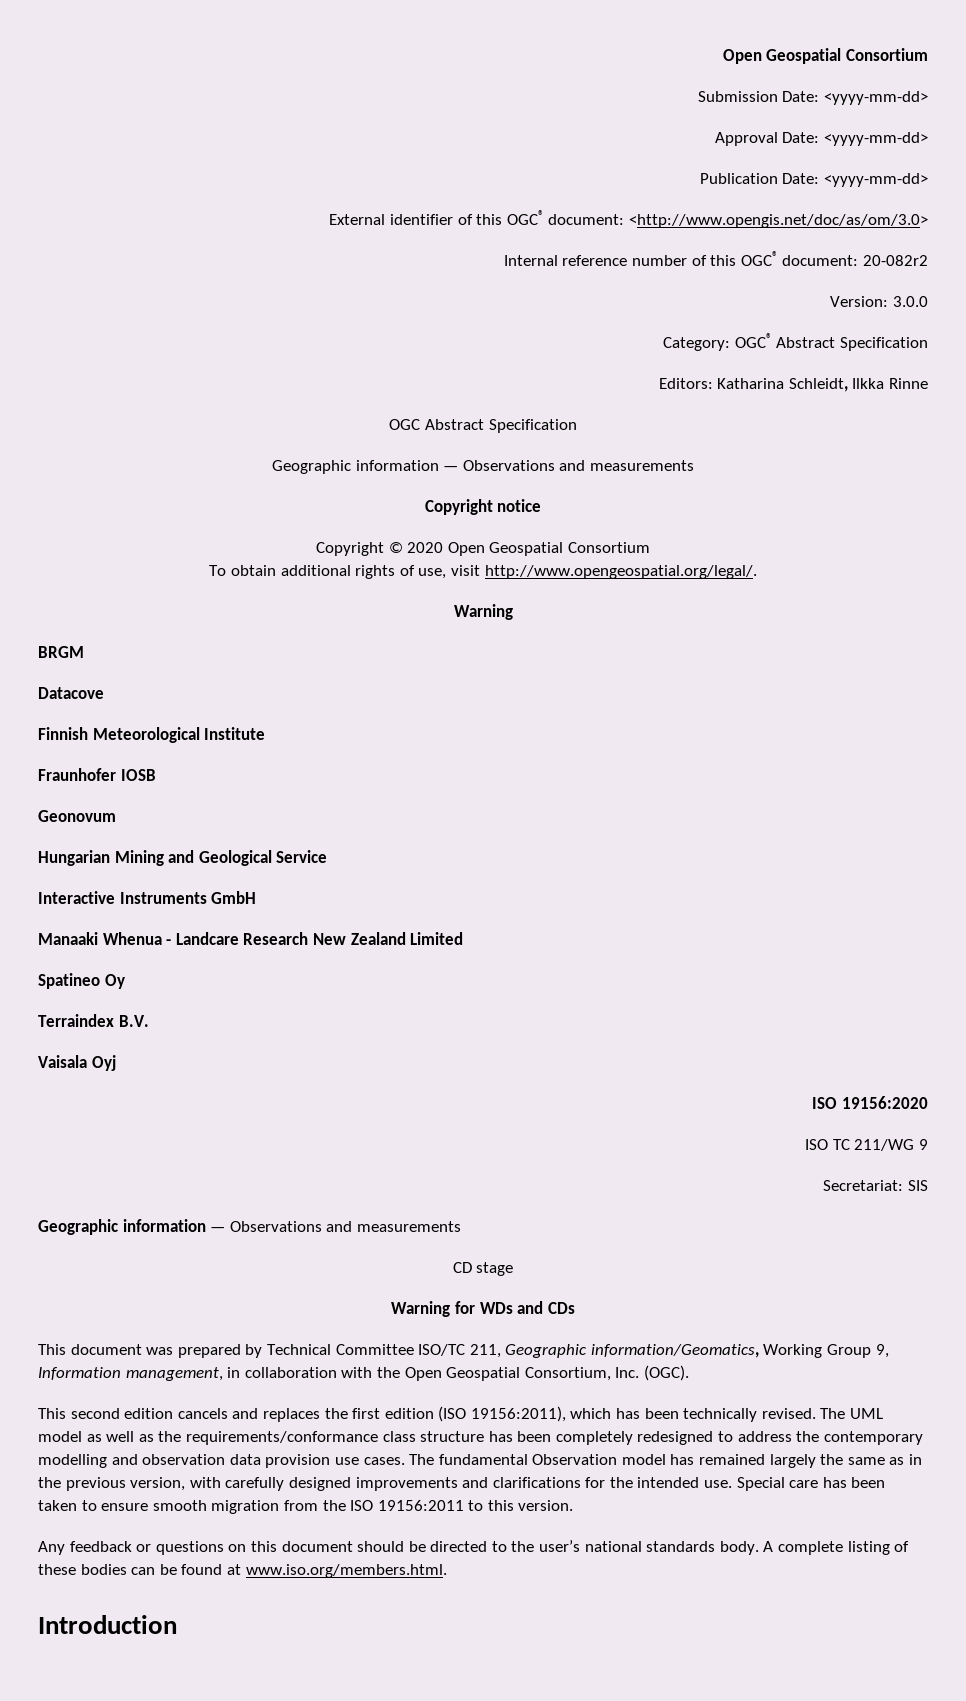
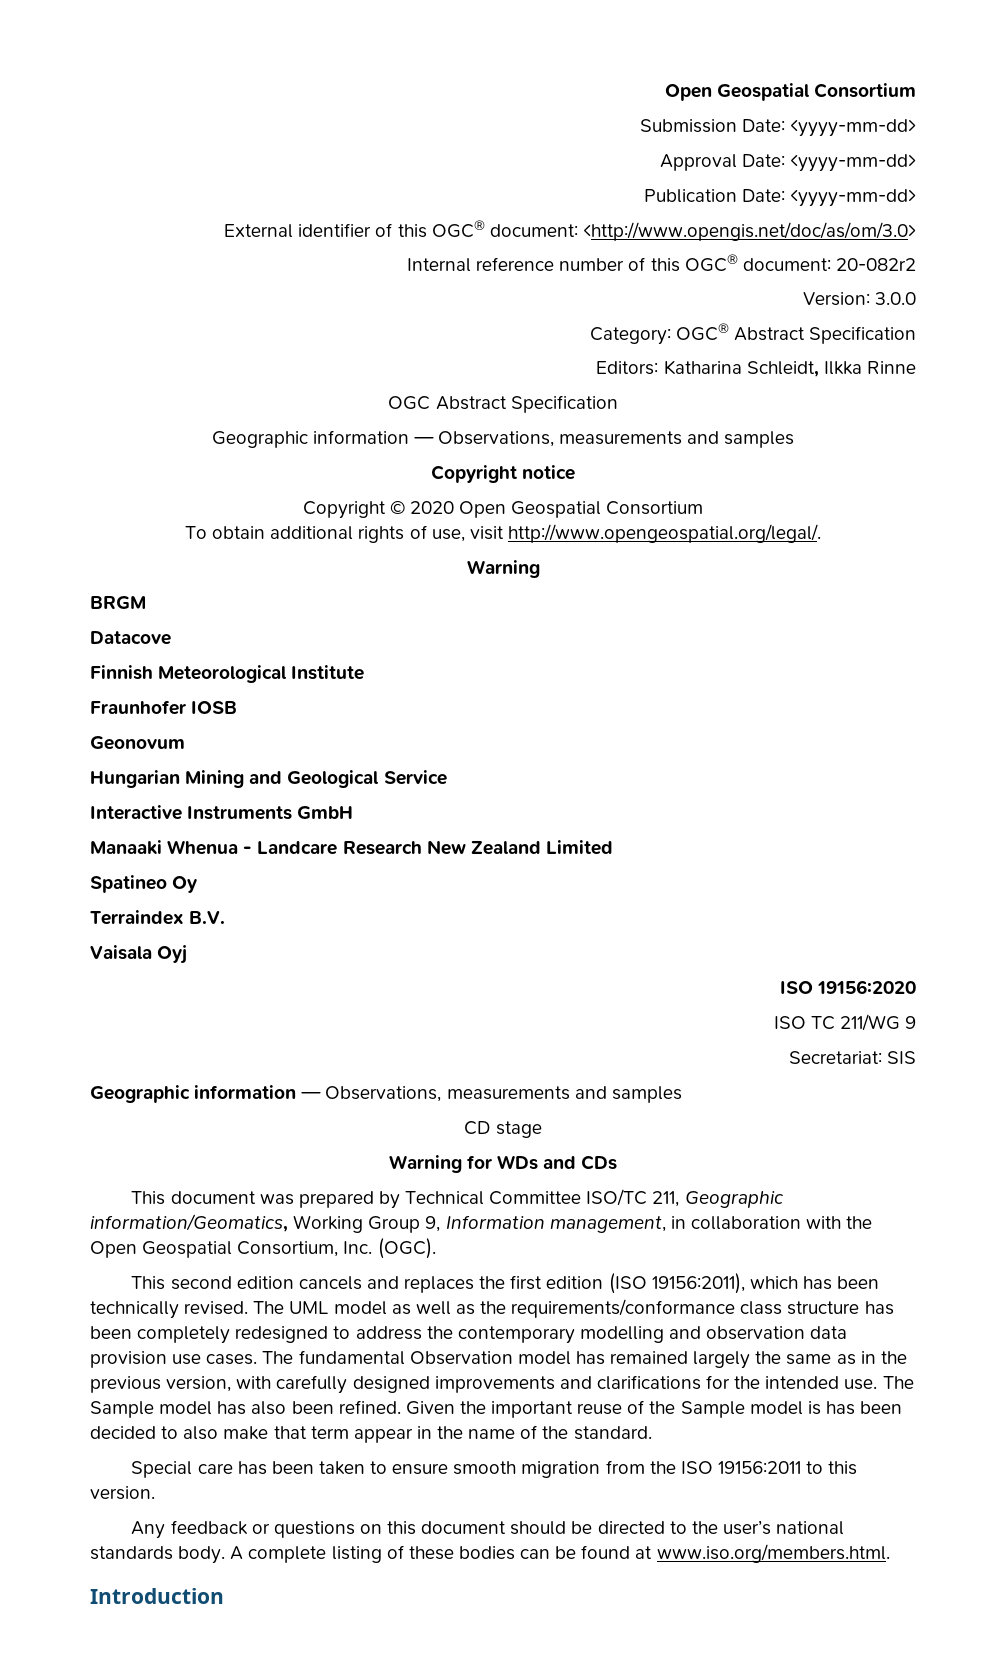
  OGC Abstract Specification
- Geographic information — Observations and measurements
+ Geographic information — Observations, measurements and samples
  Secretariat: SIS
- Geographic information — Observations and measurements
+ Geographic information — Observations, measurements and samples
- The fundamental Observation model has remained largely the same as in the previous version, with carefully designed improvements and clarifications for the intended use. Special care has been taken to ensure smooth migration from the ISO 19156:2011 to this version.
+ The fundamental Observation model has remained largely the same as in the previous version, with carefully designed improvements and clarifications for the intended use. The Sample model has also been refined. Given the important reuse of the Sample model is has been decided to also make that term appear in the name of the standard.
+ Special care has been taken to ensure smooth migration from the ISO 19156:2011 to this version.

